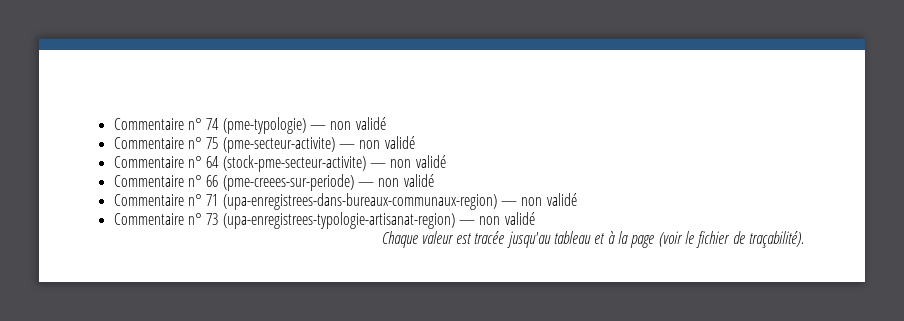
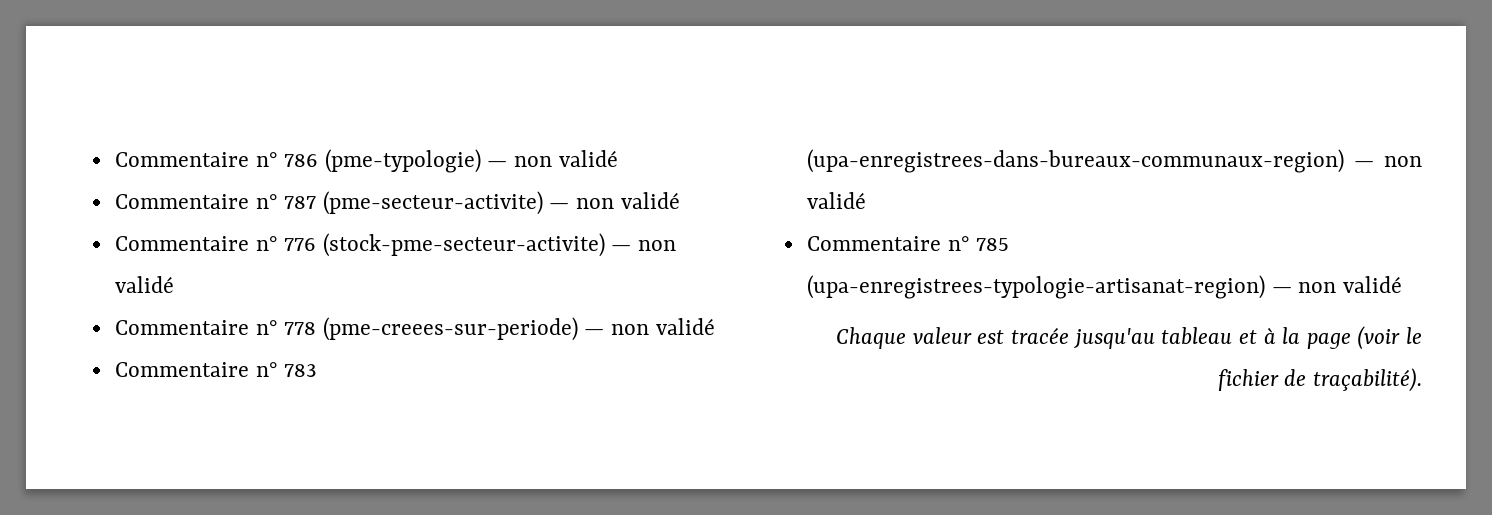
- Commentaire n° 74 (pme-typologie) — non validé
+ Commentaire n° 786 (pme-typologie) — non validé
- Commentaire n° 75 (pme-secteur-activite) — non validé
+ Commentaire n° 787 (pme-secteur-activite) — non validé
- Commentaire n° 64 (stock-pme-secteur-activite) — non validé
+ Commentaire n° 776 (stock-pme-secteur-activite) — non validé
- Commentaire n° 66 (pme-creees-sur-periode) — non validé
+ Commentaire n° 778 (pme-creees-sur-periode) — non validé
- Commentaire n° 71 (upa-enregistrees-dans-bureaux-communaux-region) — non validé
+ Commentaire n° 783 (upa-enregistrees-dans-bureaux-communaux-region) — non validé
- Commentaire n° 73 (upa-enregistrees-typologie-artisanat-region) — non validé
+ Commentaire n° 785 (upa-enregistrees-typologie-artisanat-region) — non validé

